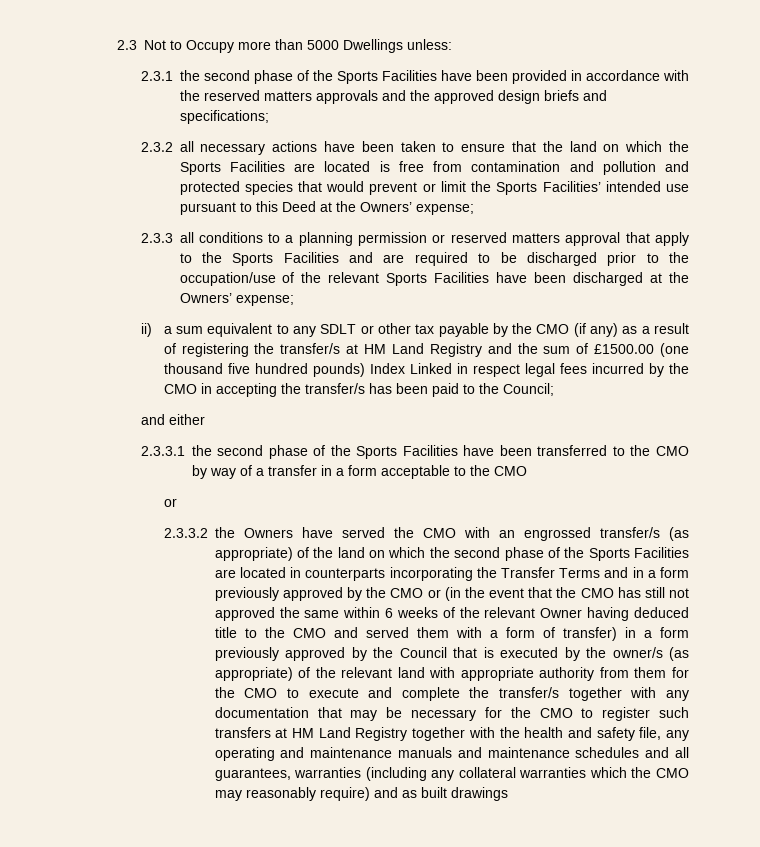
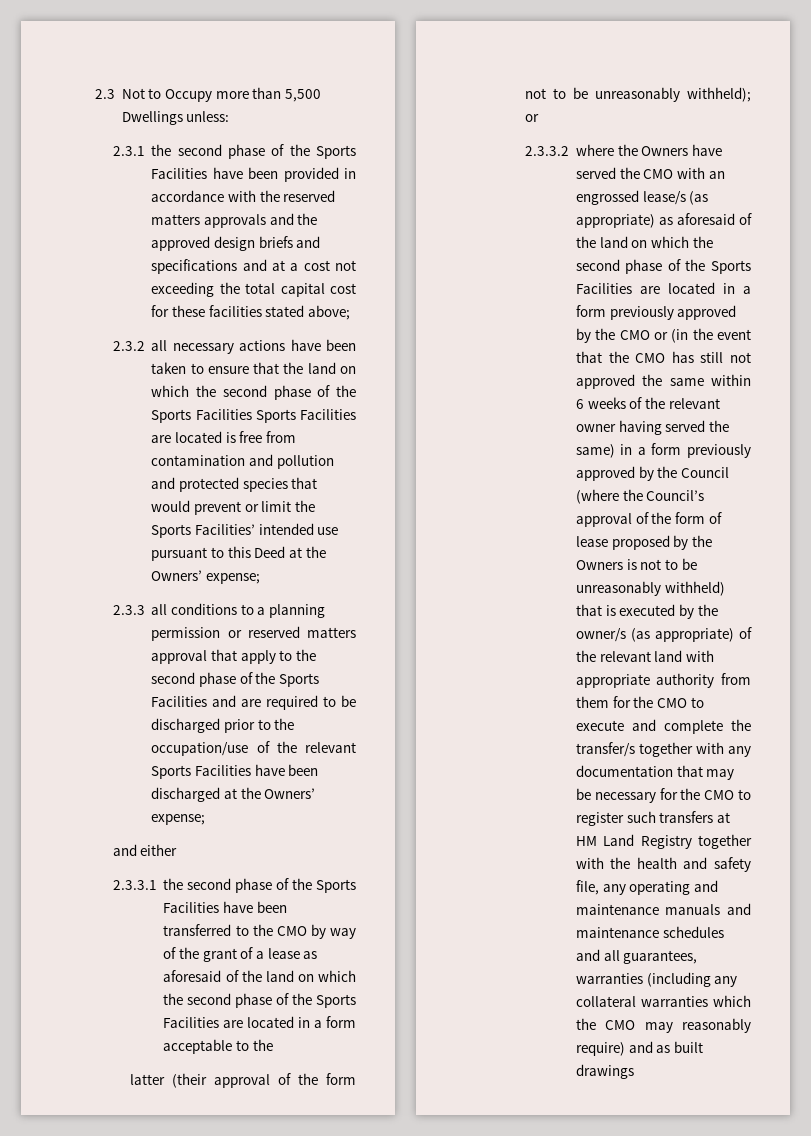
- 2.3 Not to Occupy more than 5000 Dwellings unless:
+ 2.3 Not to Occupy more than 5,500 Dwellings unless:
- 2.3.1 the second phase of the Sports Facilities have been provided in accordance with the reserved matters approvals and the approved design briefs and specifications;
+ 2.3.1 the second phase of the Sports Facilities have been provided in accordance with the reserved matters approvals and the approved design briefs and specifications and at a cost not exceeding the total capital cost for these facilities stated above;
- 2.3.2 all necessary actions have been taken to ensure that the land on which the Sports Facilities are located is free from contamination and pollution and protected species that would prevent or limit the Sports Facilities’ intended use pursuant to this Deed at the Owners’ expense;
+ 2.3.2 all necessary actions have been taken to ensure that the land on which the second phase of the Sports Facilities Sports Facilities are located is free from contamination and pollution and protected species that would prevent or limit the Sports Facilities’ intended use pursuant to this Deed at the Owners’ expense;
- 2.3.3 all conditions to a planning permission or reserved matters approval that apply to the Sports Facilities and are required to be discharged prior to the occupation/use of the relevant Sports Facilities have been discharged at the Owners’ expense;
+ 2.3.3 all conditions to a planning permission or reserved matters approval that apply to the second phase of the Sports Facilities and are required to be discharged prior to the occupation/use of the relevant Sports Facilities have been discharged at the Owners’ expense;
- ii) a sum equivalent to any SDLT or other tax payable by the CMO (if any) as a result of registering the transfer/s at HM Land Registry and the sum of £1500.00 (one thousand five hundred pounds) Index Linked in respect legal fees incurred by the CMO in accepting the transfer/s has been paid to the Council;
- 2.3.3.1 the second phase of the Sports Facilities have been transferred to the CMO by way of a transfer in a form acceptable to the CMO
- or
- 2.3.3.2 the Owners have served the CMO with an engrossed transfer/s (as appropriate) of the land on which the second phase of the Sports Facilities are located in counterparts incorporating the Transfer Terms and in a form previously approved by the CMO or (in the event that the CMO has still not approved the same within 6 weeks of the relevant Owner having deduced title to the CMO and served them with a form of transfer) in a form previously approved by the Council that is executed by the owner/s (as appropriate) of the relevant land with appropriate authority from them for the CMO to execute and complete the transfer/s together with any documentation that may be necessary for the CMO to register such transfers at HM Land Registry together with the health and safety file, any operating and maintenance manuals and maintenance schedules and all guarantees, warranties (including any collateral warranties which the CMO may reasonably require) and as built drawings
+ 2.3.3.1 the second phase of the Sports Facilities have been transferred to the CMO by way of the grant of a lease as aforesaid of the land on which the second phase of the Sports Facilities are located in a form acceptable to the
+ latter (their approval of the form not to be unreasonably withheld); or
+ 2.3.3.2 where the Owners have served the CMO with an engrossed lease/s (as appropriate) as aforesaid of the land on which the second phase of the Sports Facilities are located in a form previously approved by the CMO or (in the event that the CMO has still not approved the same within 6 weeks of the relevant owner having served the same) in a form previously approved by the Council (where the Council’s approval of the form of lease proposed by the Owners is not to be unreasonably withheld) that is executed by the owner/s (as appropriate) of the relevant land with appropriate authority from them for the CMO to execute and complete the transfer/s together with any documentation that may be necessary for the CMO to register such transfers at HM Land Registry together with the health and safety file, any operating and maintenance manuals and maintenance schedules and all guarantees, warranties (including any collateral warranties which the CMO may reasonably require) and as built drawings

